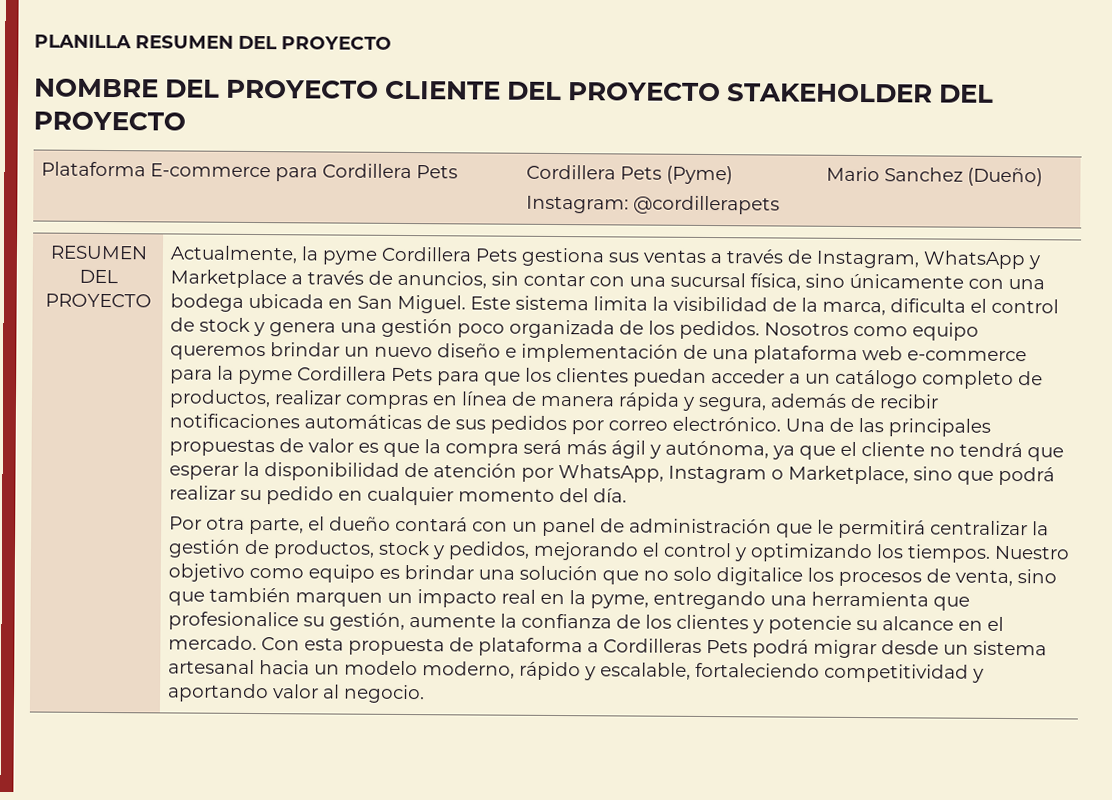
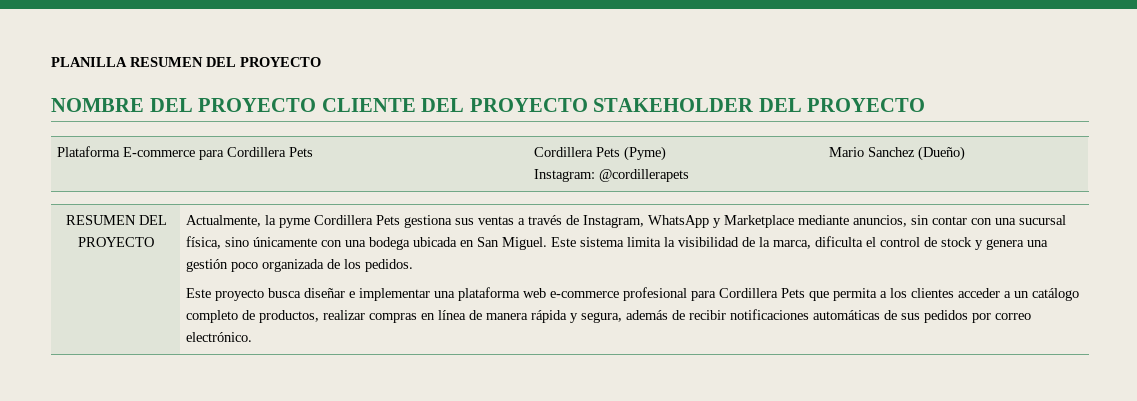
- Actualmente, la pyme Cordillera Pets gestiona sus ventas a través de Instagram, WhatsApp y Marketplace a través de anuncios, sin contar con una sucursal física, sino únicamente con una bodega ubicada en San Miguel.
+ Actualmente, la pyme Cordillera Pets gestiona sus ventas a través de Instagram, WhatsApp y Marketplace mediante anuncios, sin contar con una sucursal física, sino únicamente con una bodega ubicada en San Miguel.
- Este sistema limita la visibilidad de la marca, dificulta el control de stock y genera una gestión poco organizada de los pedidos. Nosotros como equipo queremos brindar un nuevo diseño e implementación de una plataforma web e-commerce para la pyme Cordillera Pets para que los clientes puedan acceder a un catálogo completo de productos, realizar compras en línea de manera rápida y segura, además de recibir notificaciones automáticas de sus pedidos por correo electrónico. Una de las principales propuestas de valor es que la compra será más ágil y autónoma, ya que el cliente no tendrá que esperar la disponibilidad de atención por WhatsApp, Instagram o Marketplace, sino que podrá realizar su pedido en cualquier momento del día.
- Por otra parte, el dueño contará con un panel de administración que le permitirá centralizar la gestión de productos, stock y pedidos, mejorando el control y optimizando los tiempos. Nuestro objetivo como equipo es brindar una solución que no solo digitalice los procesos de venta, sino que también marquen un impacto real en la pyme, entregando una herramienta que profesionalice su gestión, aumente la confianza de los clientes y potencie su alcance en el mercado. Con esta propuesta de plataforma a Cordilleras Pets podrá migrar desde un sistema artesanal hacia un modelo moderno, rápido y escalable, fortaleciendo competitividad y aportando valor al negocio.
+ Este sistema limita la visibilidad de la marca, dificulta el control de stock y genera una gestión poco organizada de los pedidos.
+ Este proyecto busca diseñar e implementar una plataforma web e-commerce profesional para Cordillera Pets que permita a los clientes acceder a un catálogo completo de productos, realizar compras en línea de manera rápida y segura, además de recibir notificaciones automáticas de sus pedidos por correo electrónico.

